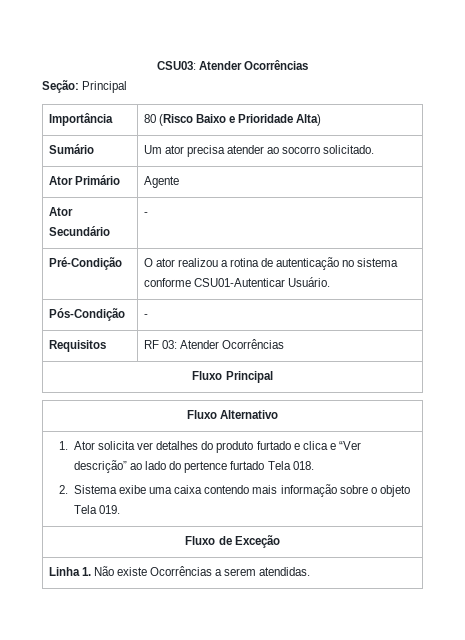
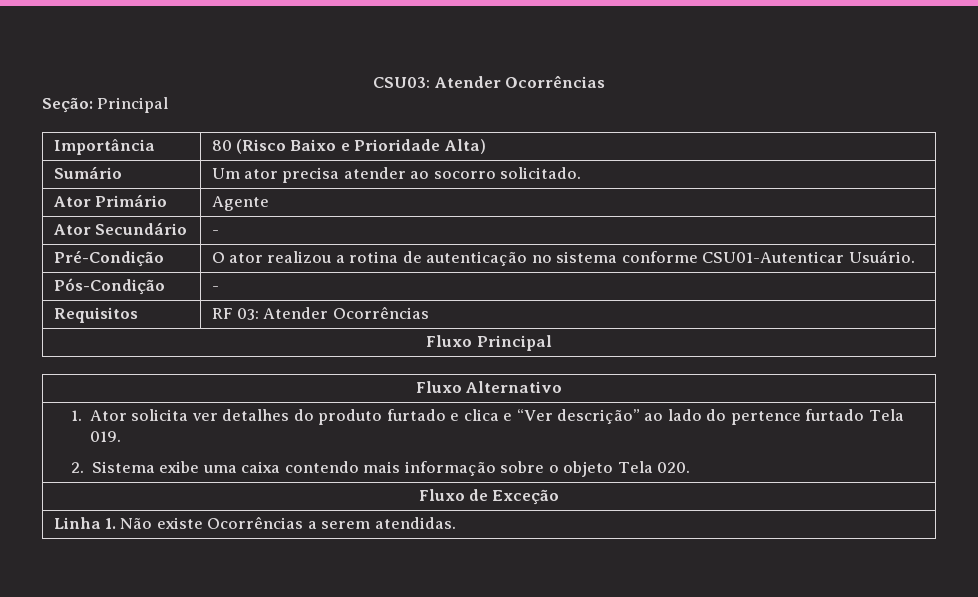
- 1. Ator solicita ver detalhes do produto furtado e clica e “Ver descrição” ao lado do pertence furtado Tela 018.
- 2. Sistema exibe uma caixa contendo mais informação sobre o objeto Tela 019.
+ 1. Ator solicita ver detalhes do produto furtado e clica e “Ver descrição” ao lado do pertence furtado Tela 019.
+ 2. Sistema exibe uma caixa contendo mais informação sobre o objeto Tela 020.

